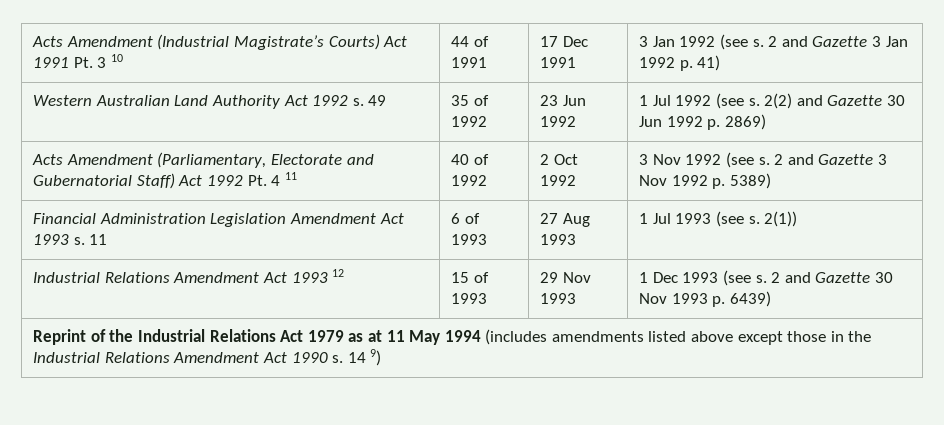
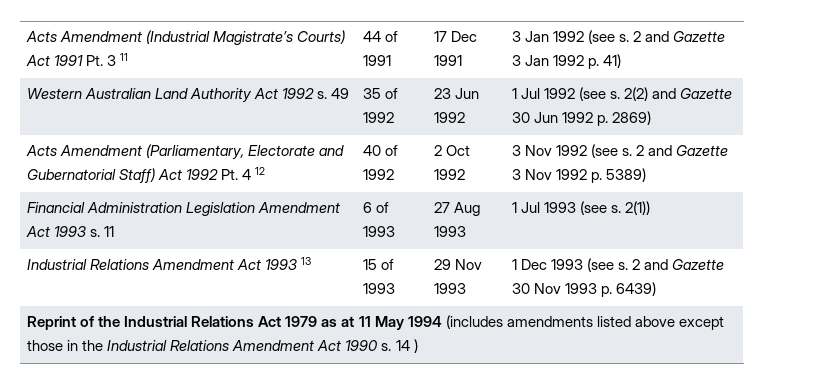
- Acts Amendment (Industrial Magistrate’s Courts) Act 1991 Pt. 3 10 | 44 of 1991 | 17 Dec 1991 | 3 Jan 1992 (see s. 2 and Gazette 3 Jan 1992 p. 41)
+ Acts Amendment (Industrial Magistrate’s Courts) Act 1991 Pt. 3 11 | 44 of 1991 | 17 Dec 1991 | 3 Jan 1992 (see s. 2 and Gazette 3 Jan 1992 p. 41)
- Acts Amendment (Parliamentary, Electorate and Gubernatorial Staff) Act 1992 Pt. 4 11 | 40 of 1992 | 2 Oct 1992 | 3 Nov 1992 (see s. 2 and Gazette 3 Nov 1992 p. 5389)
+ Acts Amendment (Parliamentary, Electorate and Gubernatorial Staff) Act 1992 Pt. 4 12 | 40 of 1992 | 2 Oct 1992 | 3 Nov 1992 (see s. 2 and Gazette 3 Nov 1992 p. 5389)
- Industrial Relations Amendment Act 1993 12 | 15 of 1993 | 29 Nov 1993 | 1 Dec 1993 (see s. 2 and Gazette 30 Nov 1993 p. 6439)
+ Industrial Relations Amendment Act 1993 13 | 15 of 1993 | 29 Nov 1993 | 1 Dec 1993 (see s. 2 and Gazette 30 Nov 1993 p. 6439)
- Reprint of the Industrial Relations Act 1979 as at 11 May 1994 (includes amendments listed above except those in the Industrial Relations Amendment Act 1990 s. 14 9)
+ Reprint of the Industrial Relations Act 1979 as at 11 May 1994 (includes amendments listed above except those in the Industrial Relations Amendment Act 1990 s. 14 )

